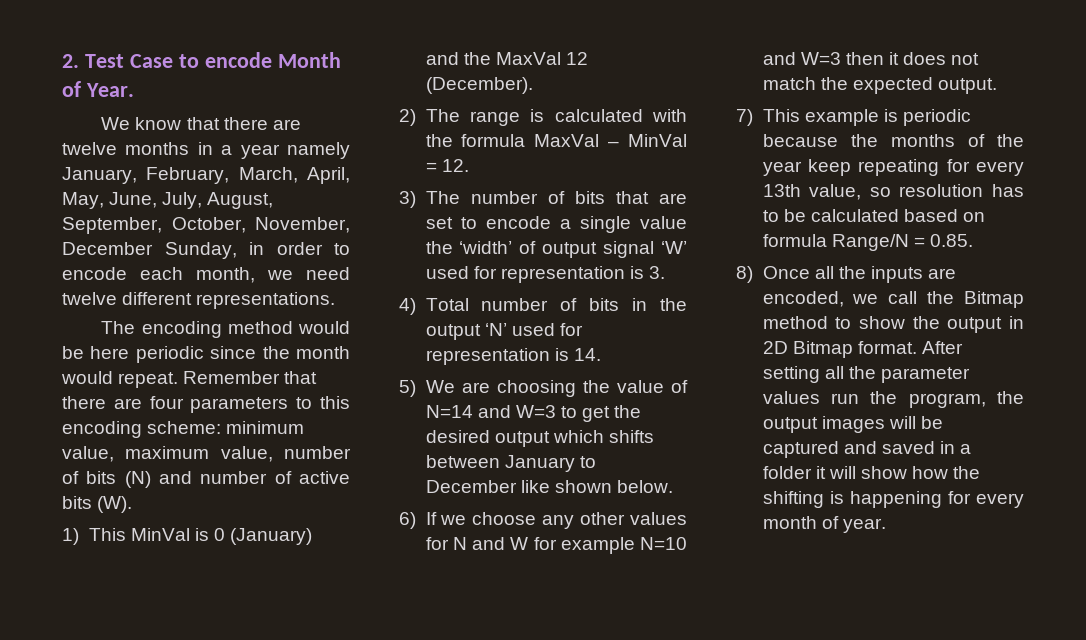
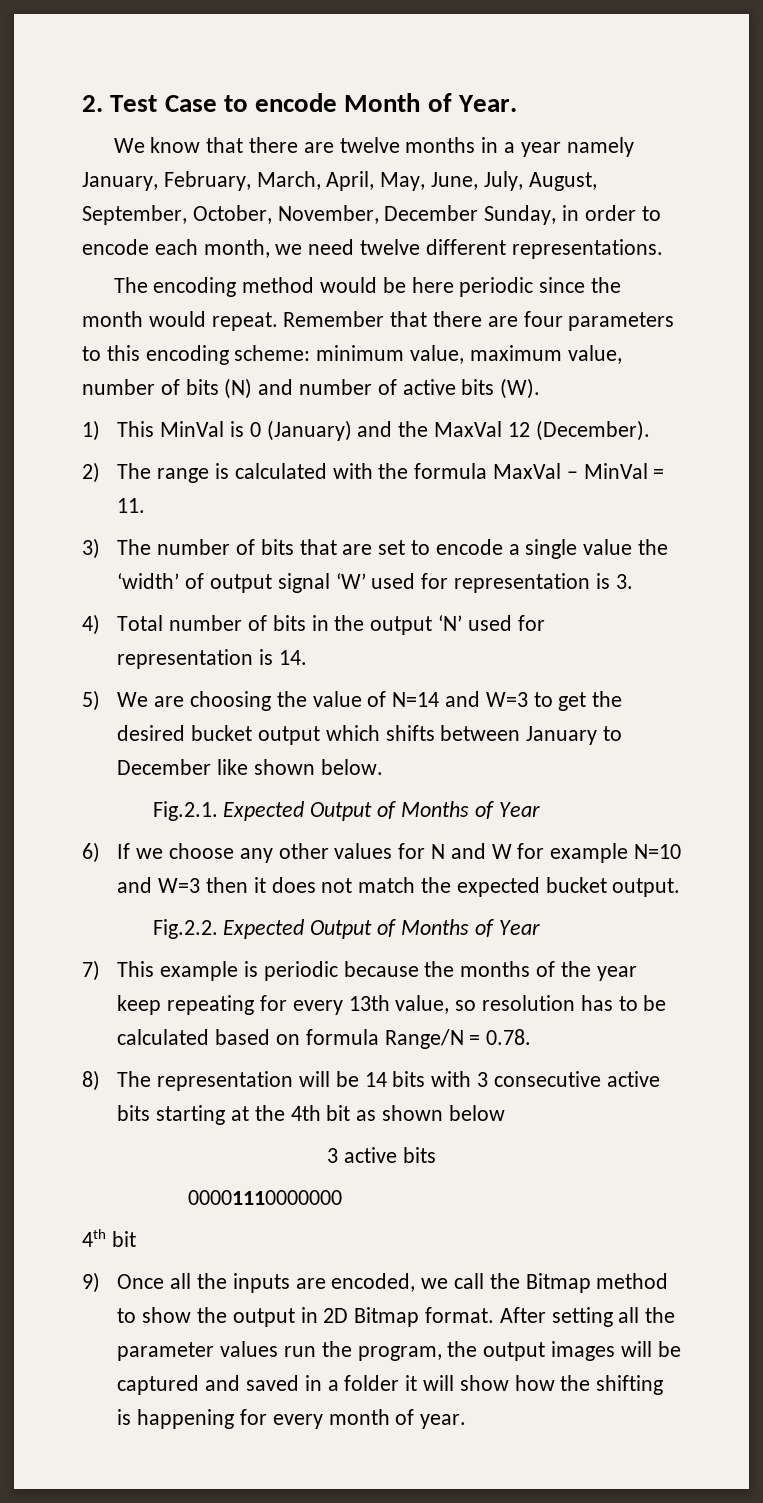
- 2) The range is calculated with the formula MaxVal – MinVal = 12.
+ 2) The range is calculated with the formula MaxVal – MinVal = 11.
- 5) We are choosing the value of N=14 and W=3 to get the desired output which shifts between January to December like shown below.
+ 5) We are choosing the value of N=14 and W=3 to get the desired bucket output which shifts between January to December like shown below.
+ Fig.2.1. Expected Output of Months of Year
- 6) If we choose any other values for N and W for example N=10 and W=3 then it does not match the expected output.
+ 6) If we choose any other values for N and W for example N=10 and W=3 then it does not match the expected bucket output.
+ Fig.2.2. Expected Output of Months of Year
- 7) This example is periodic because the months of the year keep repeating for every 13th value, so resolution has to be calculated based on formula Range/N = 0.85.
- 8) Once all the inputs are encoded, we call the Bitmap method to show the output in 2D Bitmap format.
+ 7) This example is periodic because the months of the year keep repeating for every 13th value, so resolution has to be calculated based on formula Range/N = 0.78.
+ 8) The representation will be 14 bits with 3 consecutive active bits starting at the 4th bit as shown below
+ 3 active bits
+ 00001110000000
+ 4th bit
+ 9) Once all the inputs are encoded, we call the Bitmap method to show the output in 2D Bitmap format.

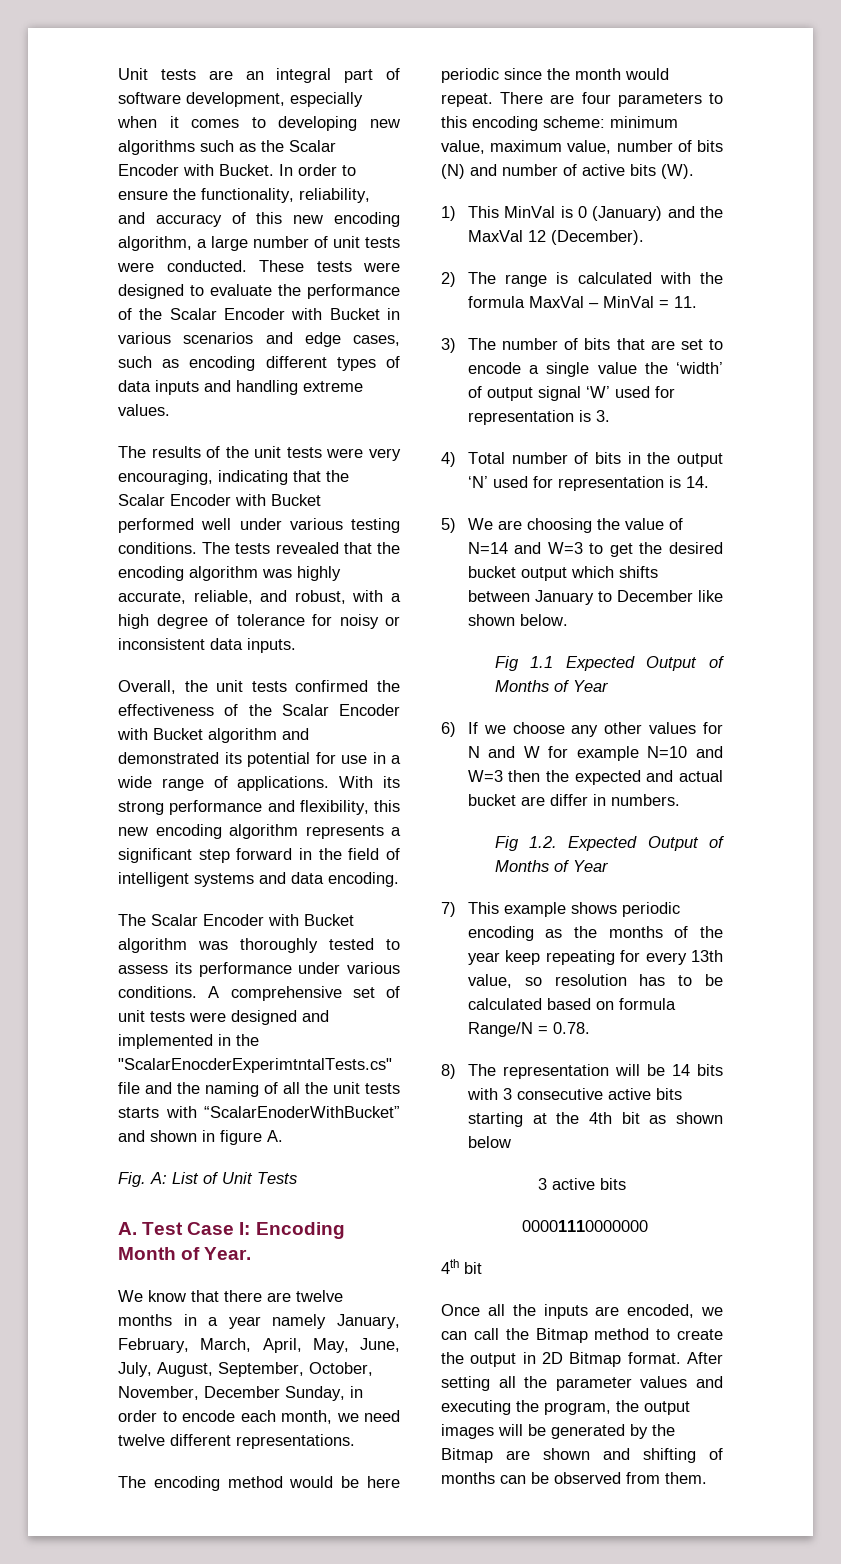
- 2. Test Case to encode Month of Year.
+ Unit tests are an integral part of software development, especially when it comes to developing new algorithms such as the Scalar Encoder with Bucket. In order to ensure the functionality, reliability, and accuracy of this new encoding algorithm, a large number of unit tests were conducted. These tests were designed to evaluate the performance of the Scalar Encoder with Bucket in various scenarios and edge cases, such as encoding different types of data inputs and handling extreme values.
+ The results of the unit tests were very encouraging, indicating that the Scalar Encoder with Bucket performed well under various testing conditions. The tests revealed that the encoding algorithm was highly accurate, reliable, and robust, with a high degree of tolerance for noisy or inconsistent data inputs.
+ Overall, the unit tests confirmed the effectiveness of the Scalar Encoder with Bucket algorithm and demonstrated its potential for use in a wide range of applications. With its strong performance and flexibility, this new encoding algorithm represents a significant step forward in the field of intelligent systems and data encoding.
+ The Scalar Encoder with Bucket algorithm was thoroughly tested to assess its performance under various conditions. A comprehensive set of unit tests were designed and implemented in the "ScalarEnocderExperimtntalTests.cs" file and the naming of all the unit tests starts with “ScalarEnoderWithBucket” and shown in figure A.
+ Fig. A: List of Unit Tests
+ A. Test Case I: Encoding Month of Year.
- Remember that there are four parameters to this encoding scheme: minimum value, maximum value, number of bits (N) and number of active bits (W).
+ There are four parameters to this encoding scheme: minimum value, maximum value, number of bits (N) and number of active bits (W).
- Fig.2.1. Expected Output of Months of Year
+ Fig 1.1 Expected Output of Months of Year
- 6) If we choose any other values for N and W for example N=10 and W=3 then it does not match the expected bucket output.
- Fig.2.2. Expected Output of Months of Year
+ 6) If we choose any other values for N and W for example N=10 and W=3 then the expected and actual bucket are differ in numbers.
+ Fig 1.2. Expected Output of Months of Year
- 7) This example is periodic because the months of the year keep repeating for every 13th value, so resolution has to be calculated based on formula Range/N = 0.78.
+ 7) This example shows periodic encoding as the months of the year keep repeating for every 13th value, so resolution has to be calculated based on formula Range/N = 0.78.
- 9) Once all the inputs are encoded, we call the Bitmap method to show the output in 2D Bitmap format.
+ Once all the inputs are encoded, we can call the Bitmap method to create the output in 2D Bitmap format.
- After setting all the parameter values run the program, the output images will be captured and saved in a folder it will show how the shifting is happening for every month of year.
+ After setting all the parameter values and executing the program, the output images will be generated by the Bitmap are shown and shifting of months can be observed from them.

